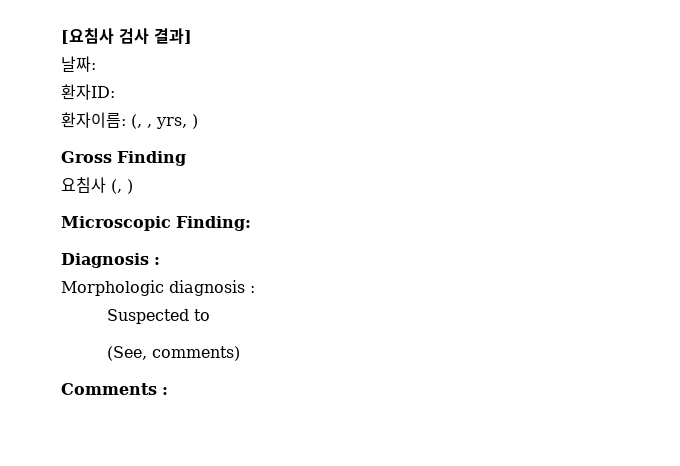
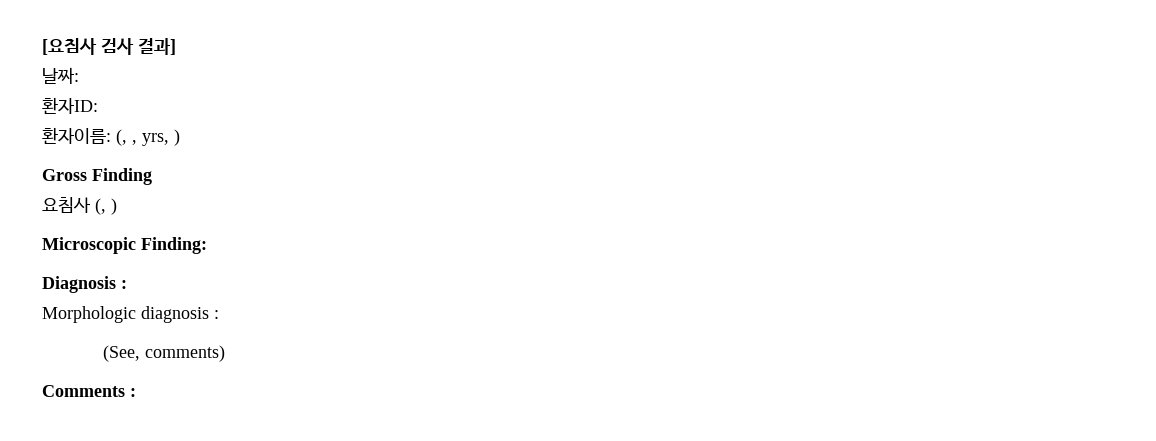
- Suspected to

